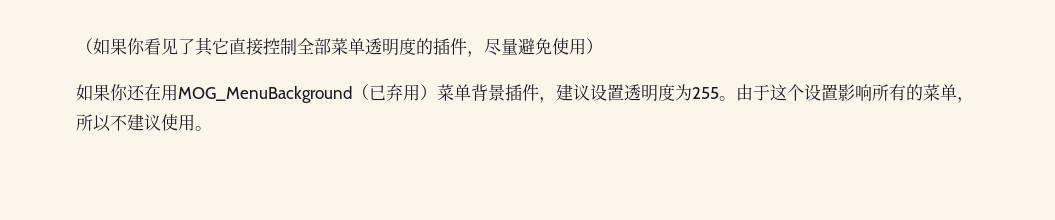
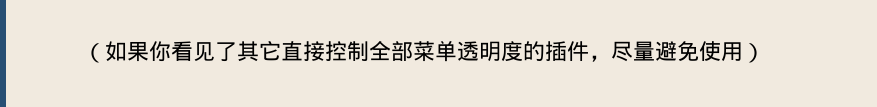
- 如果你还在用MOG_MenuBackground（已弃用）菜单背景插件，建议设置透明度为255。由于这个设置影响所有的菜单，所以不建议使用。

